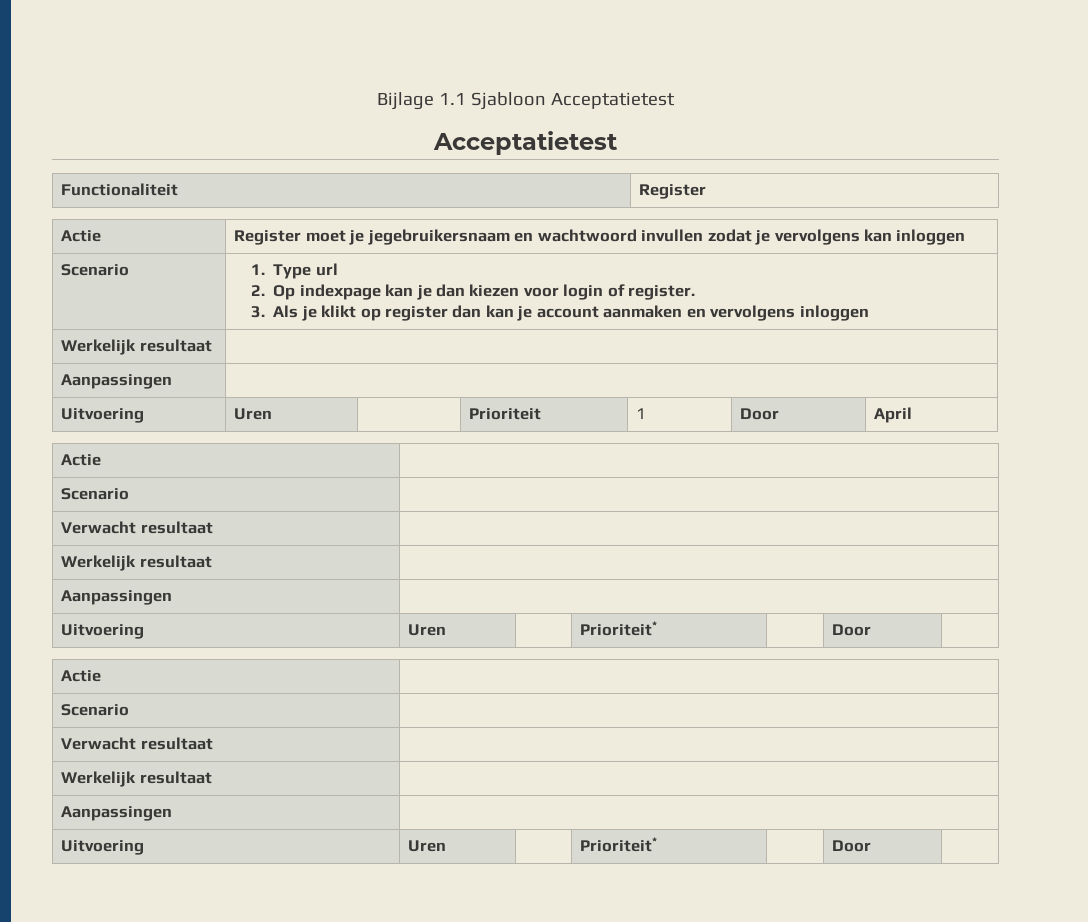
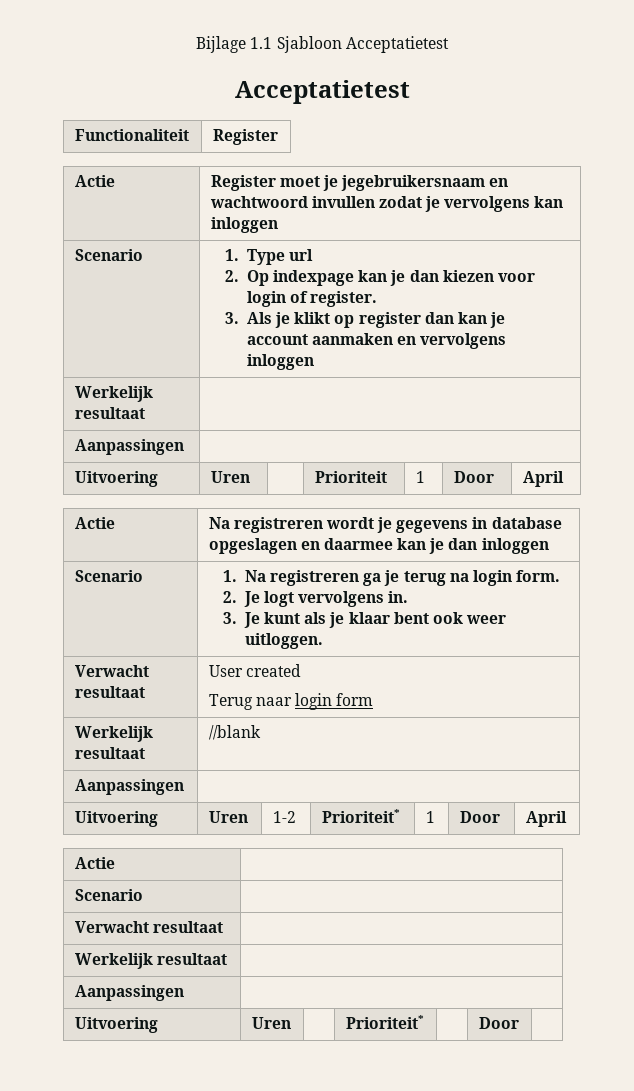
  Uitvoering | Uren | | Prioriteit | 1 | Door | April
- Actie |
- Scenario |
- Verwacht resultaat |
- Werkelijk resultaat |
+ Actie | Na registreren wordt je gegevens in database opgeslagen en daarmee kan je dan inloggen
+ Scenario | 1. Na registreren ga je terug na login form.
+ 2. Je logt vervolgens in.
+ 3. Je kunt als je klaar bent ook weer uitloggen.
+ Verwacht resultaat | User created
+ Terug naar login form
+ Werkelijk resultaat | //blank
  Aanpassingen |
- Uitvoering | Uren | | Prioriteit* | | Door |
+ Uitvoering | Uren | 1-2 | Prioriteit* | 1 | Door | April

